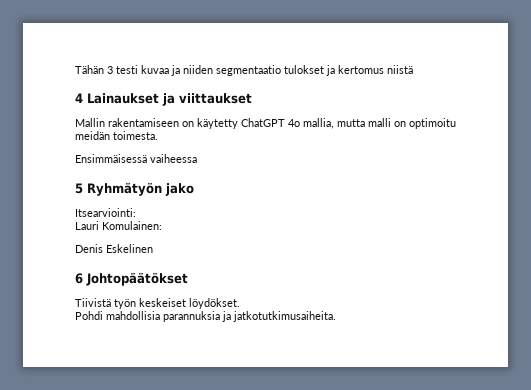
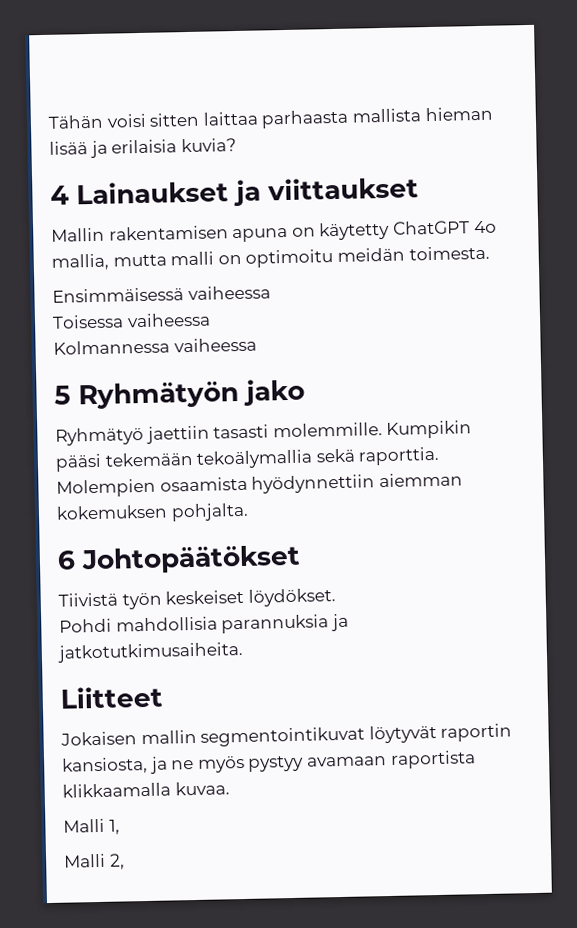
- Tähän 3 testi kuvaa ja niiden segmentaatio tulokset ja kertomus niistä
+ Tähän voisi sitten laittaa parhaasta mallista hieman lisää ja erilaisia kuvia?
- Mallin rakentamiseen on käytetty ChatGPT 4o mallia, mutta malli on optimoitu meidän toimesta.
+ Mallin rakentamisen apuna on käytetty ChatGPT 4o mallia, mutta malli on optimoitu meidän toimesta.
+ Toisessa vaiheessa
+ Kolmannessa vaiheessa
- Itsearviointi:
- Lauri Komulainen:
- Denis Eskelinen
+ Ryhmätyö jaettiin tasasti molemmille. Kumpikin pääsi tekemään tekoälymallia sekä raporttia. Molempien osaamista hyödynnettiin aiemman kokemuksen pohjalta.
+ Liitteet
+ Jokaisen mallin segmentointikuvat löytyvät raportin kansiosta, ja ne myös pystyy avamaan raportista klikkaamalla kuvaa.
+ Malli 1,
+ Malli 2,

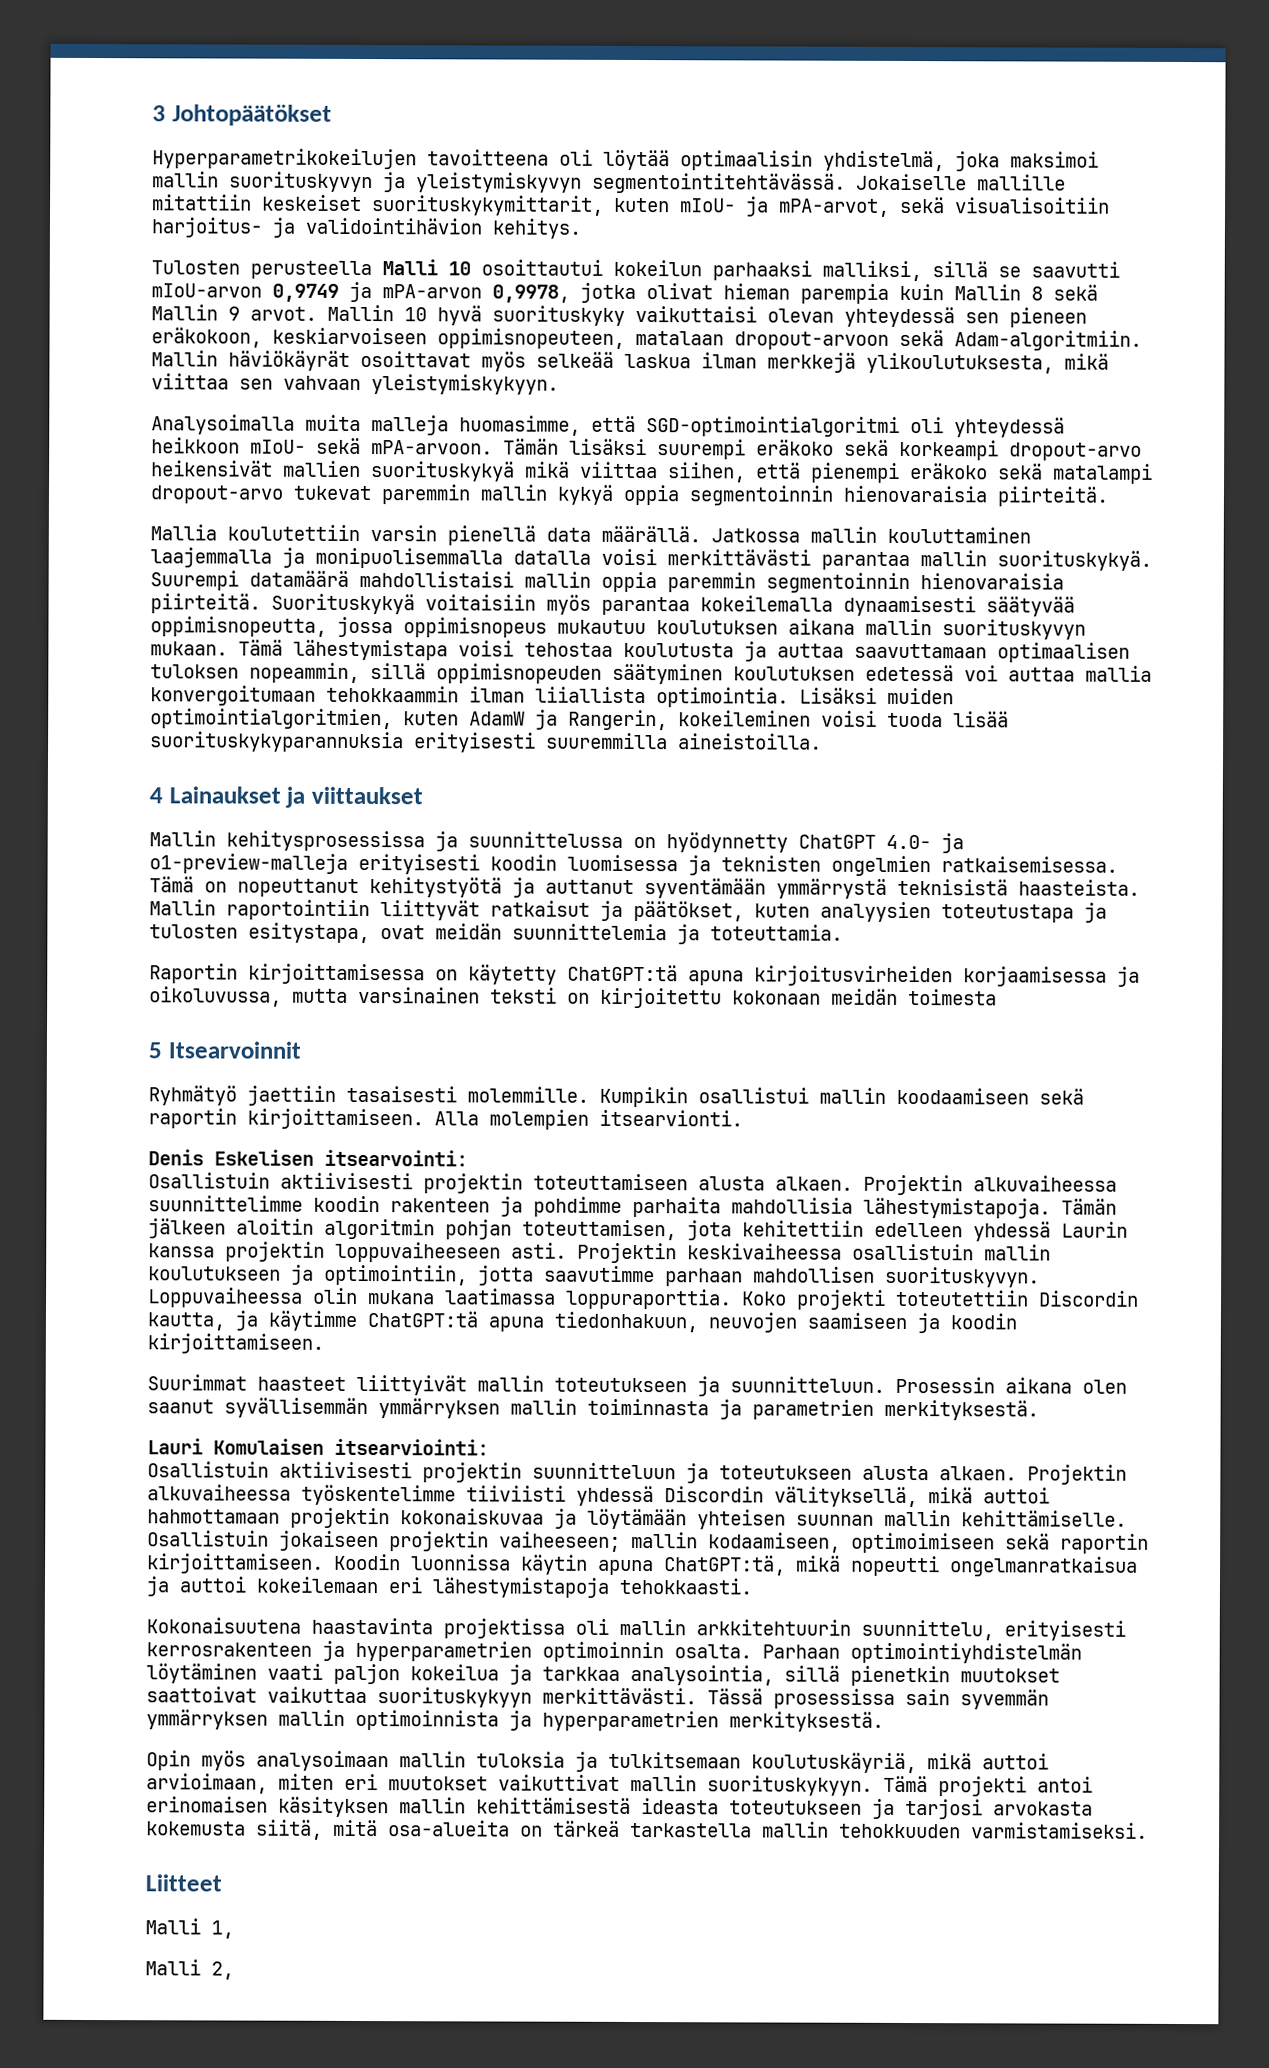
- Tähän voisi sitten laittaa parhaasta mallista hieman lisää ja erilaisia kuvia?
+ 3 Johtopäätökset
+ Hyperparametrikokeilujen tavoitteena oli löytää optimaalisin yhdistelmä, joka maksimoi mallin suorituskyvyn ja yleistymiskyvyn segmentointitehtävässä. Jokaiselle mallille mitattiin keskeiset suorituskykymittarit, kuten mIoU- ja mPA-arvot, sekä visualisoitiin harjoitus- ja validointihävion kehitys.
+ Tulosten perusteella Malli 10 osoittautui kokeilun parhaaksi malliksi, sillä se saavutti mIoU-arvon 0,9749 ja mPA-arvon 0,9978, jotka olivat hieman parempia kuin Mallin 8 sekä Mallin 9 arvot. Mallin 10 hyvä suorituskyky vaikuttaisi olevan yhteydessä sen pieneen eräkokoon, keskiarvoiseen oppimisnopeuteen, matalaan dropout-arvoon sekä Adam-algoritmiin. Mallin häviökäyrät osoittavat myös selkeää laskua ilman merkkejä ylikoulutuksesta, mikä viittaa sen vahvaan yleistymiskykyyn.
+ Analysoimalla muita malleja huomasimme, että SGD-optimointialgoritmi oli yhteydessä heikkoon mIoU- sekä mPA-arvoon. Tämän lisäksi suurempi eräkoko sekä korkeampi dropout-arvo heikensivät mallien suorituskykyä mikä viittaa siihen, että pienempi eräkoko sekä matalampi dropout-arvo tukevat paremmin mallin kykyä oppia segmentoinnin hienovaraisia piirteitä.
+ Mallia koulutettiin varsin pienellä data määrällä. Jatkossa mallin kouluttaminen laajemmalla ja monipuolisemmalla datalla voisi merkittävästi parantaa mallin suorituskykyä. Suurempi datamäärä mahdollistaisi mallin oppia paremmin segmentoinnin hienovaraisia piirteitä. Suorituskykyä voitaisiin myös parantaa kokeilemalla dynaamisesti säätyvää oppimisnopeutta, jossa oppimisnopeus mukautuu koulutuksen aikana mallin suorituskyvyn mukaan. Tämä lähestymistapa voisi tehostaa koulutusta ja auttaa saavuttamaan optimaalisen tuloksen nopeammin, sillä oppimisnopeuden säätyminen koulutuksen edetessä voi auttaa mallia konvergoitumaan tehokkaammin ilman liiallista optimointia. Lisäksi muiden optimointialgoritmien, kuten AdamW ja Rangerin, kokeileminen voisi tuoda lisää suorituskykyparannuksia erityisesti suuremmilla aineistoilla.
- Mallin rakentamisen apuna on käytetty ChatGPT 4o mallia, mutta malli on optimoitu meidän toimesta.
- Ensimmäisessä vaiheessa
- Toisessa vaiheessa
- Kolmannessa vaiheessa
+ Mallin kehitysprosessissa ja suunnittelussa on hyödynnetty ChatGPT 4.0- ja o1-preview-malleja erityisesti koodin luomisessa ja teknisten ongelmien ratkaisemisessa. Tämä on nopeuttanut kehitystyötä ja auttanut syventämään ymmärrystä teknisistä haasteista. Mallin raportointiin liittyvät ratkaisut ja päätökset, kuten analyysien toteutustapa ja tulosten esitystapa, ovat meidän suunnittelemia ja toteuttamia.
+ Raportin kirjoittamisessa on käytetty ChatGPT:tä apuna kirjoitusvirheiden korjaamisessa ja oikoluvussa, mutta varsinainen teksti on kirjoitettu kokonaan meidän toimesta
- 5 Ryhmätyön jako
+ 5 Itsearvoinnit
- Ryhmätyö jaettiin tasasti molemmille.
+ Ryhmätyö jaettiin tasaisesti molemmille.
- Kumpikin pääsi tekemään tekoälymallia sekä raporttia. Molempien osaamista hyödynnettiin aiemman kokemuksen pohjalta.
- 6 Johtopäätökset
- Tiivistä työn keskeiset löydökset.
- Pohdi mahdollisia parannuksia ja jatkotutkimusaiheita.
+ Kumpikin osallistui mallin koodaamiseen sekä raportin kirjoittamiseen. Alla molempien itsearvionti.
+ Denis Eskelisen itsearvointi:
+ Osallistuin aktiivisesti projektin toteuttamiseen alusta alkaen. Projektin alkuvaiheessa suunnittelimme koodin rakenteen ja pohdimme parhaita mahdollisia lähestymistapoja. Tämän jälkeen aloitin algoritmin pohjan toteuttamisen, jota kehitettiin edelleen yhdessä Laurin kanssa projektin loppuvaiheeseen asti. Projektin keskivaiheessa osallistuin mallin koulutukseen ja optimointiin, jotta saavutimme parhaan mahdollisen suorituskyvyn. Loppuvaiheessa olin mukana laatimassa loppuraporttia. Koko projekti toteutettiin Discordin kautta, ja käytimme ChatGPT:tä apuna tiedonhakuun, neuvojen saamiseen ja koodin kirjoittamiseen.
+ Suurimmat haasteet liittyivät mallin toteutukseen ja suunnitteluun. Prosessin aikana olen saanut syvällisemmän ymmärryksen mallin toiminnasta ja parametrien merkityksestä.
+ Lauri Komulaisen itsearviointi:
+ Osallistuin aktiivisesti projektin suunnitteluun ja toteutukseen alusta alkaen. Projektin alkuvaiheessa työskentelimme tiiviisti yhdessä Discordin välityksellä, mikä auttoi hahmottamaan projektin kokonaiskuvaa ja löytämään yhteisen suunnan mallin kehittämiselle. Osallistuin jokaiseen projektin vaiheeseen; mallin kodaamiseen, optimoimiseen sekä raportin kirjoittamiseen. Koodin luonnissa käytin apuna ChatGPT:tä, mikä nopeutti ongelmanratkaisua ja auttoi kokeilemaan eri lähestymistapoja tehokkaasti.
+ Kokonaisuutena haastavinta projektissa oli mallin arkkitehtuurin suunnittelu, erityisesti kerrosrakenteen ja hyperparametrien optimoinnin osalta. Parhaan optimointiyhdistelmän löytäminen vaati paljon kokeilua ja tarkkaa analysointia, sillä pienetkin muutokset saattoivat vaikuttaa suorituskykyyn merkittävästi. Tässä prosessissa sain syvemmän ymmärryksen mallin optimoinnista ja hyperparametrien merkityksestä.
+ Opin myös analysoimaan mallin tuloksia ja tulkitsemaan koulutuskäyriä, mikä auttoi arvioimaan, miten eri muutokset vaikuttivat mallin suorituskykyyn. Tämä projekti antoi erinomaisen käsityksen mallin kehittämisestä ideasta toteutukseen ja tarjosi arvokasta kokemusta siitä, mitä osa-alueita on tärkeä tarkastella mallin tehokkuuden varmistamiseksi.
  Liitteet
- Jokaisen mallin segmentointikuvat löytyvät raportin kansiosta, ja ne myös pystyy avamaan raportista klikkaamalla kuvaa.

